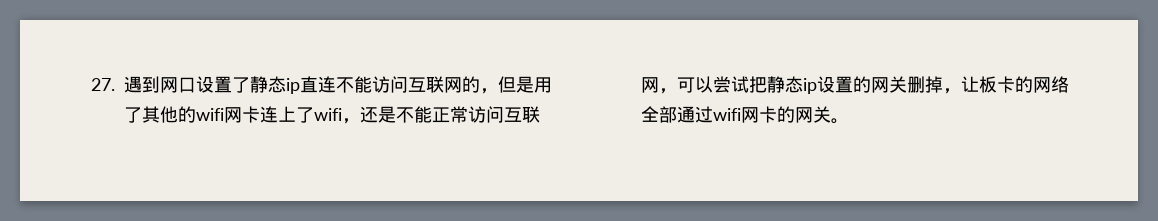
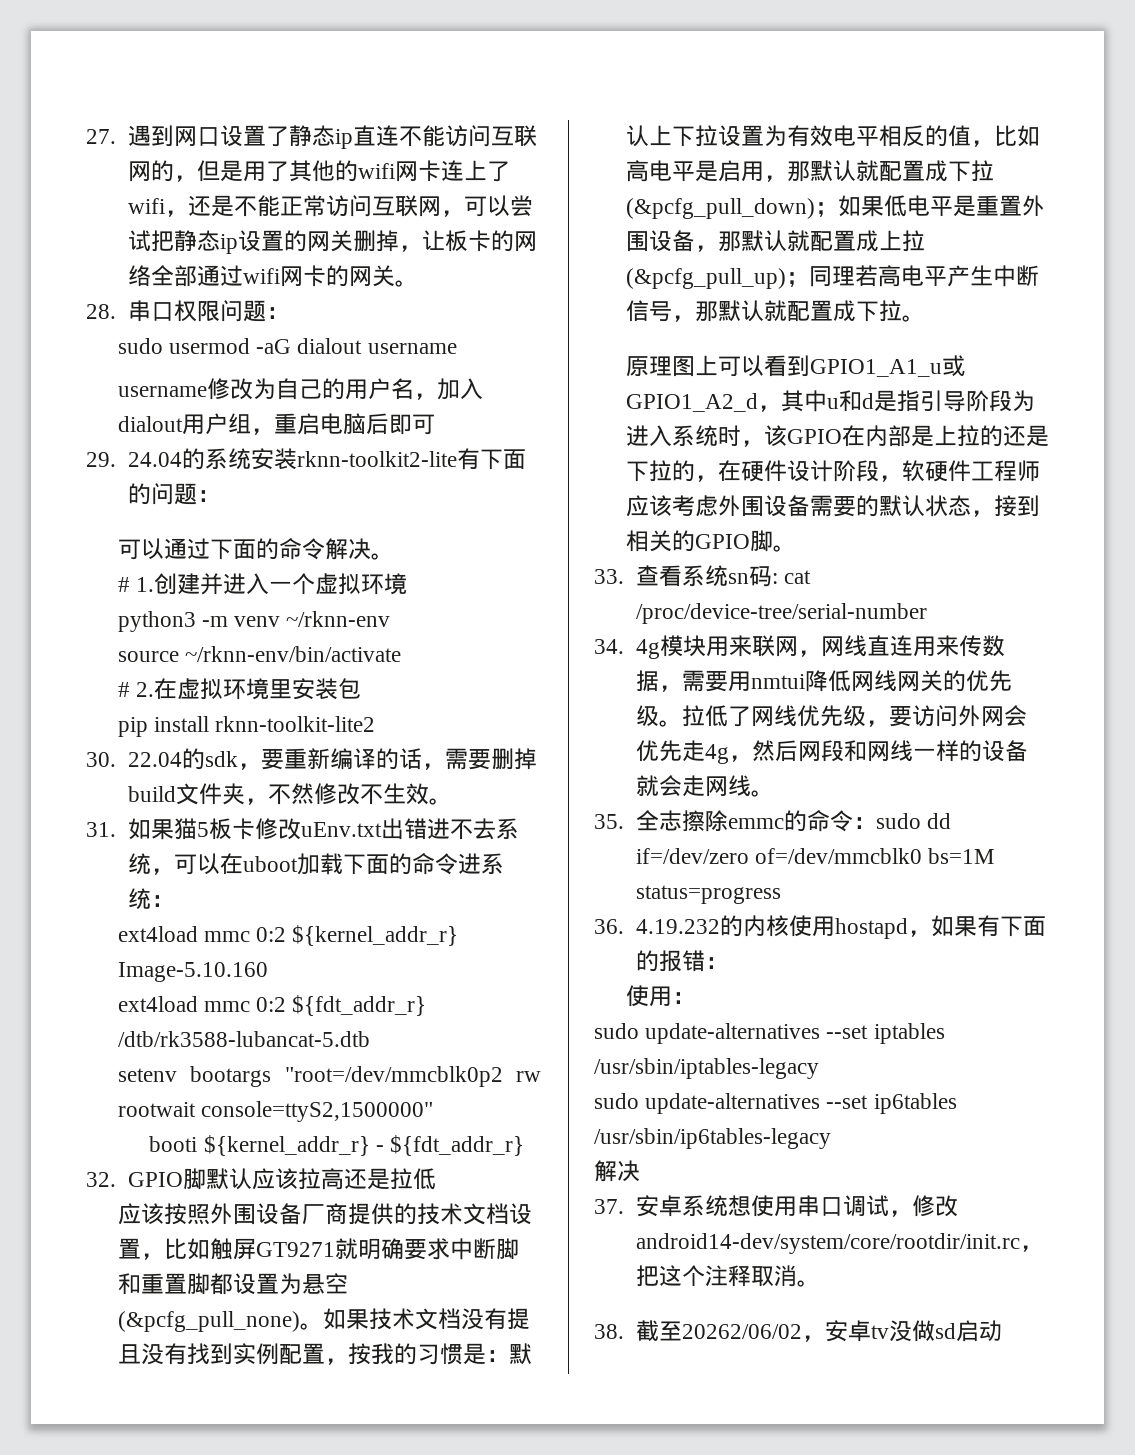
+ 28.串口权限问题：
+ sudo usermod -aG dialout username
+ username修改为自己的用户名，加入dialout用户组，重启电脑后即可
+ 29. 24.04的系统安装rknn-toolkit2-lite有下面的问题：
+ 可以通过下面的命令解决。
+ # 1.创建并进入一个虚拟环境
+ python3 -m venv ~/rknn-env
+ source ~/rknn-env/bin/activate
+ # 2.在虚拟环境里安装包
+ pip install rknn-toolkit-lite2
+ 30. 22.04的sdk，要重新编译的话，需要删掉build文件夹，不然修改不生效。
+ 31.如果猫5板卡修改uEnv.txt出错进不去系统，可以在uboot加载下面的命令进系统：
+ ext4load mmc 0:2 ${kernel_addr_r} Image-5.10.160
+ ext4load mmc 0:2 ${fdt_addr_r} /dtb/rk3588-lubancat-5.dtb
+ setenv bootargs "root=/dev/mmcblk0p2 rw rootwait console=ttyS2,1500000"
+ booti ${kernel_addr_r} - ${fdt_addr_r}
+ 32. GPIO脚默认应该拉高还是拉低
+ 应该按照外围设备厂商提供的技术文档设置，比如触屏GT9271就明确要求中断脚和重置脚都设置为悬空(&pcfg_pull_none)。如果技术文档没有提且没有找到实例配置，按我的习惯是：默认上下拉设置为有效电平相反的值，比如高电平是启用，那默认就配置成下拉(&pcfg_pull_down)；如果低电平是重置外围设备，那默认就配置成上拉(&pcfg_pull_up)；同理若高电平产生中断信号，那默认就配置成下拉。
+ 原理图上可以看到GPIO1_A1_u或GPIO1_A2_d，其中u和d是指引导阶段为进入系统时，该GPIO在内部是上拉的还是下拉的，在硬件设计阶段，软硬件工程师应该考虑外围设备需要的默认状态，接到相关的GPIO脚。
+ 33.查看系统sn码: cat /proc/device-tree/serial-number
+ 34. 4g模块用来联网，网线直连用来传数据，需要用nmtui降低网线网关的优先级。拉低了网线优先级，要访问外网会优先走4g，然后网段和网线一样的设备就会走网线。
+ 35.全志擦除emmc的命令：sudo dd if=/dev/zero of=/dev/mmcblk0 bs=1M status=progress
+ 36. 4.19.232的内核使用hostapd，如果有下面的报错：
+ 使用：
+ sudo update-alternatives --set iptables /usr/sbin/iptables-legacy
+ sudo update-alternatives --set ip6tables /usr/sbin/ip6tables-legacy
+ 解决
+ 37.安卓系统想使用串口调试，修改android14-dev/system/core/rootdir/init.rc，把这个注释取消。
+ 38.截至20262/06/02，安卓tv没做sd启动

